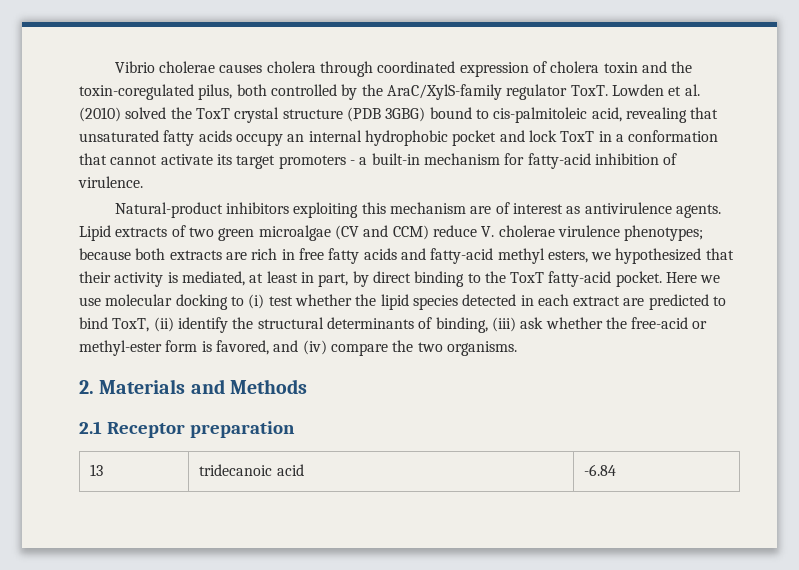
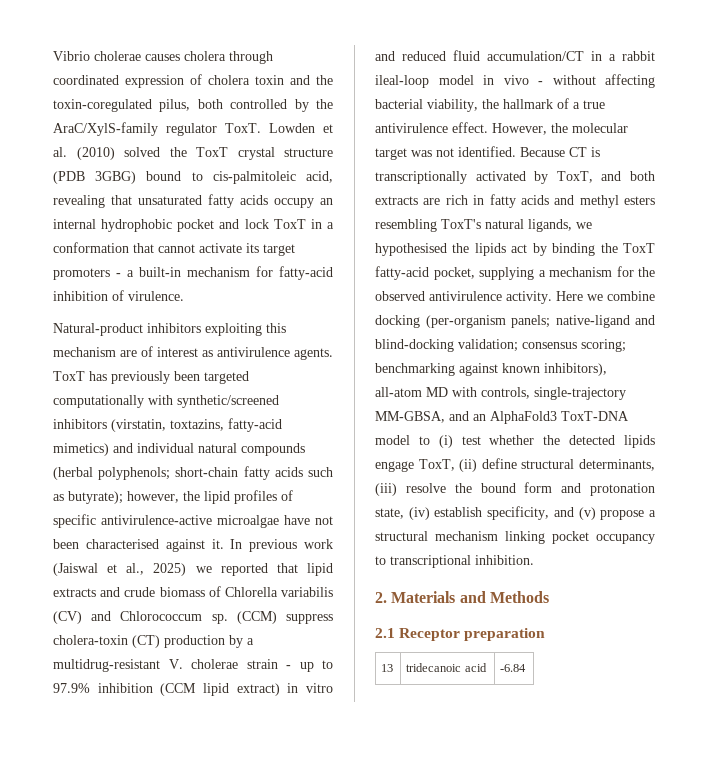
- Lipid extracts of two green microalgae (CV and CCM) reduce V. cholerae virulence phenotypes; because both extracts are rich in free fatty acids and fatty-acid methyl esters, we hypothesized that their activity is mediated, at least in part, by direct binding to the ToxT fatty-acid pocket. Here we use molecular docking to (i) test whether the lipid species detected in each extract are predicted to bind ToxT, (ii) identify the structural determinants of binding, (iii) ask whether the free-acid or methyl-ester form is favored, and (iv) compare the two organisms.
+ ToxT has previously been targeted computationally with synthetic/screened inhibitors (virstatin, toxtazins, fatty-acid mimetics) and individual natural compounds (herbal polyphenols; short-chain fatty acids such as butyrate); however, the lipid profiles of specific antivirulence-active microalgae have not been characterised against it. In previous work (Jaiswal et al., 2025) we reported that lipid extracts and crude biomass of Chlorella variabilis (CV) and Chlorococcum sp. (CCM) suppress cholera-toxin (CT) production by a multidrug-resistant V. cholerae strain - up to 97.9% inhibition (CCM lipid extract) in vitro and reduced fluid accumulation/CT in a rabbit ileal-loop model in vivo - without affecting bacterial viability, the hallmark of a true antivirulence effect. However, the molecular target was not identified. Because CT is transcriptionally activated by ToxT, and both extracts are rich in fatty acids and methyl esters resembling ToxT's natural ligands, we hypothesised the lipids act by binding the ToxT fatty-acid pocket, supplying a mechanism for the observed antivirulence activity. Here we combine docking (per-organism panels; native-ligand and blind-docking validation; consensus scoring; benchmarking against known inhibitors), all-atom MD with controls, single-trajectory MM-GBSA, and an AlphaFold3 ToxT-DNA model to (i) test whether the detected lipids engage ToxT, (ii) define structural determinants, (iii) resolve the bound form and protonation state, (iv) establish specificity, and (v) propose a structural mechanism linking pocket occupancy to transcriptional inhibition.

